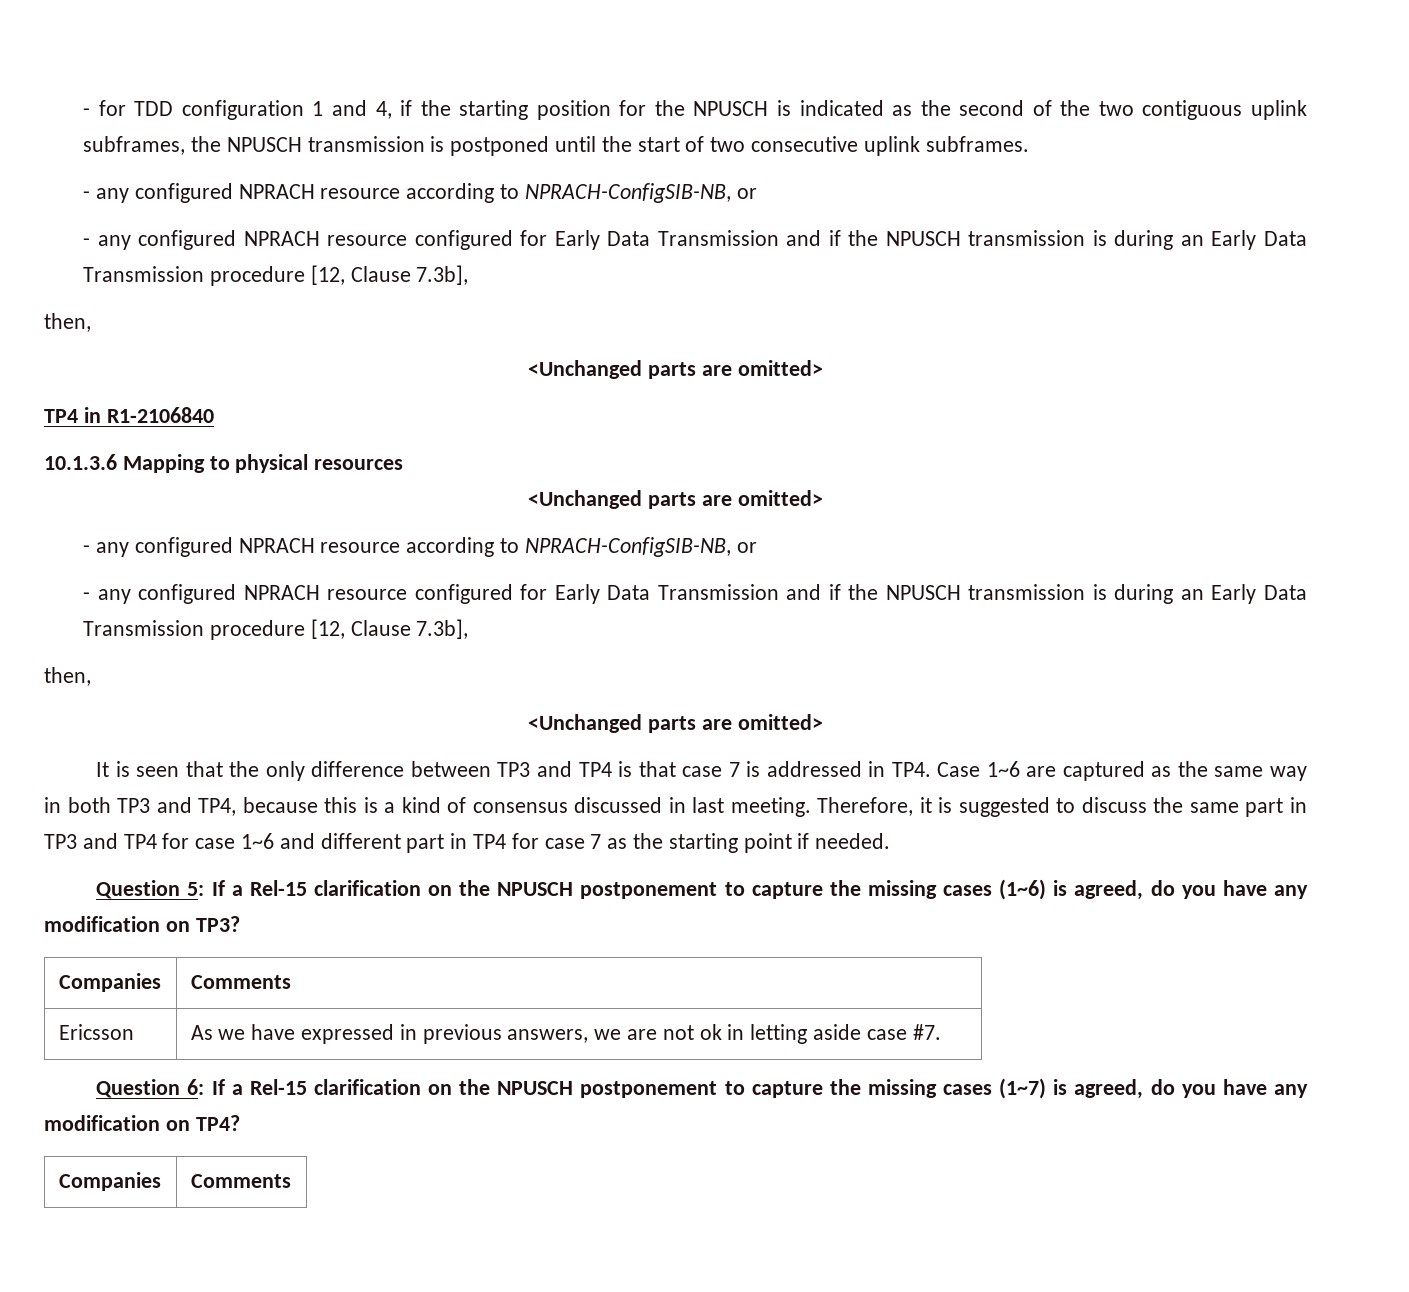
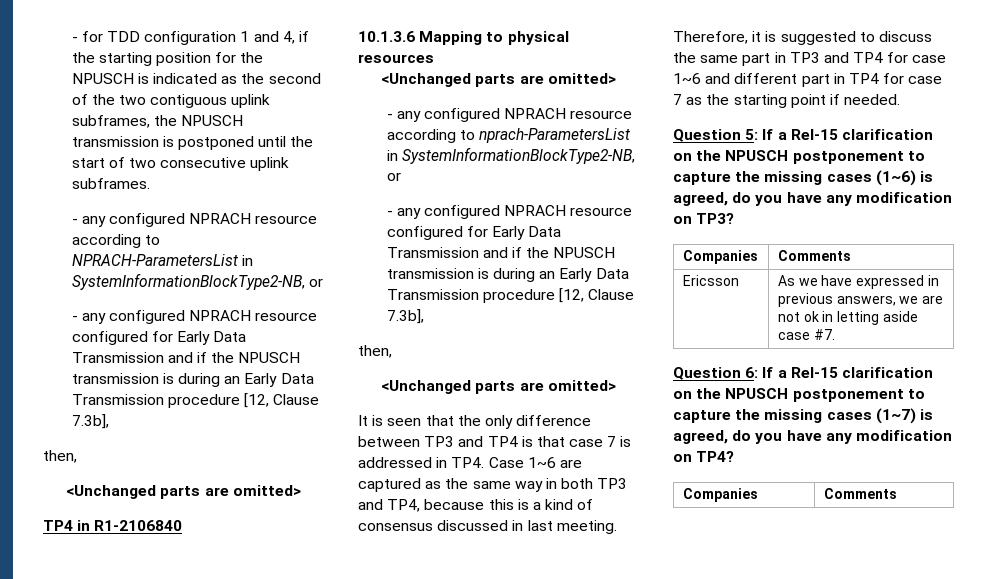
  - for TDD configuration 1 and 4, if the starting position for the NPUSCH is indicated as the second of the two contiguous uplink subframes, the NPUSCH transmission is postponed until the start of two consecutive uplink subframes.
- - any configured NPRACH resource according to NPRACH-ConfigSIB-NB, or
+ - any configured NPRACH resource according to NPRACH-ParametersList in SystemInformationBlockType2-NB, or
  10.1.3.6 Mapping to physical resources
  <Unchanged parts are omitted>
- - any configured NPRACH resource according to NPRACH-ConfigSIB-NB, or
+ - any configured NPRACH resource according to nprach-ParametersList in SystemInformationBlockType2-NB, or

